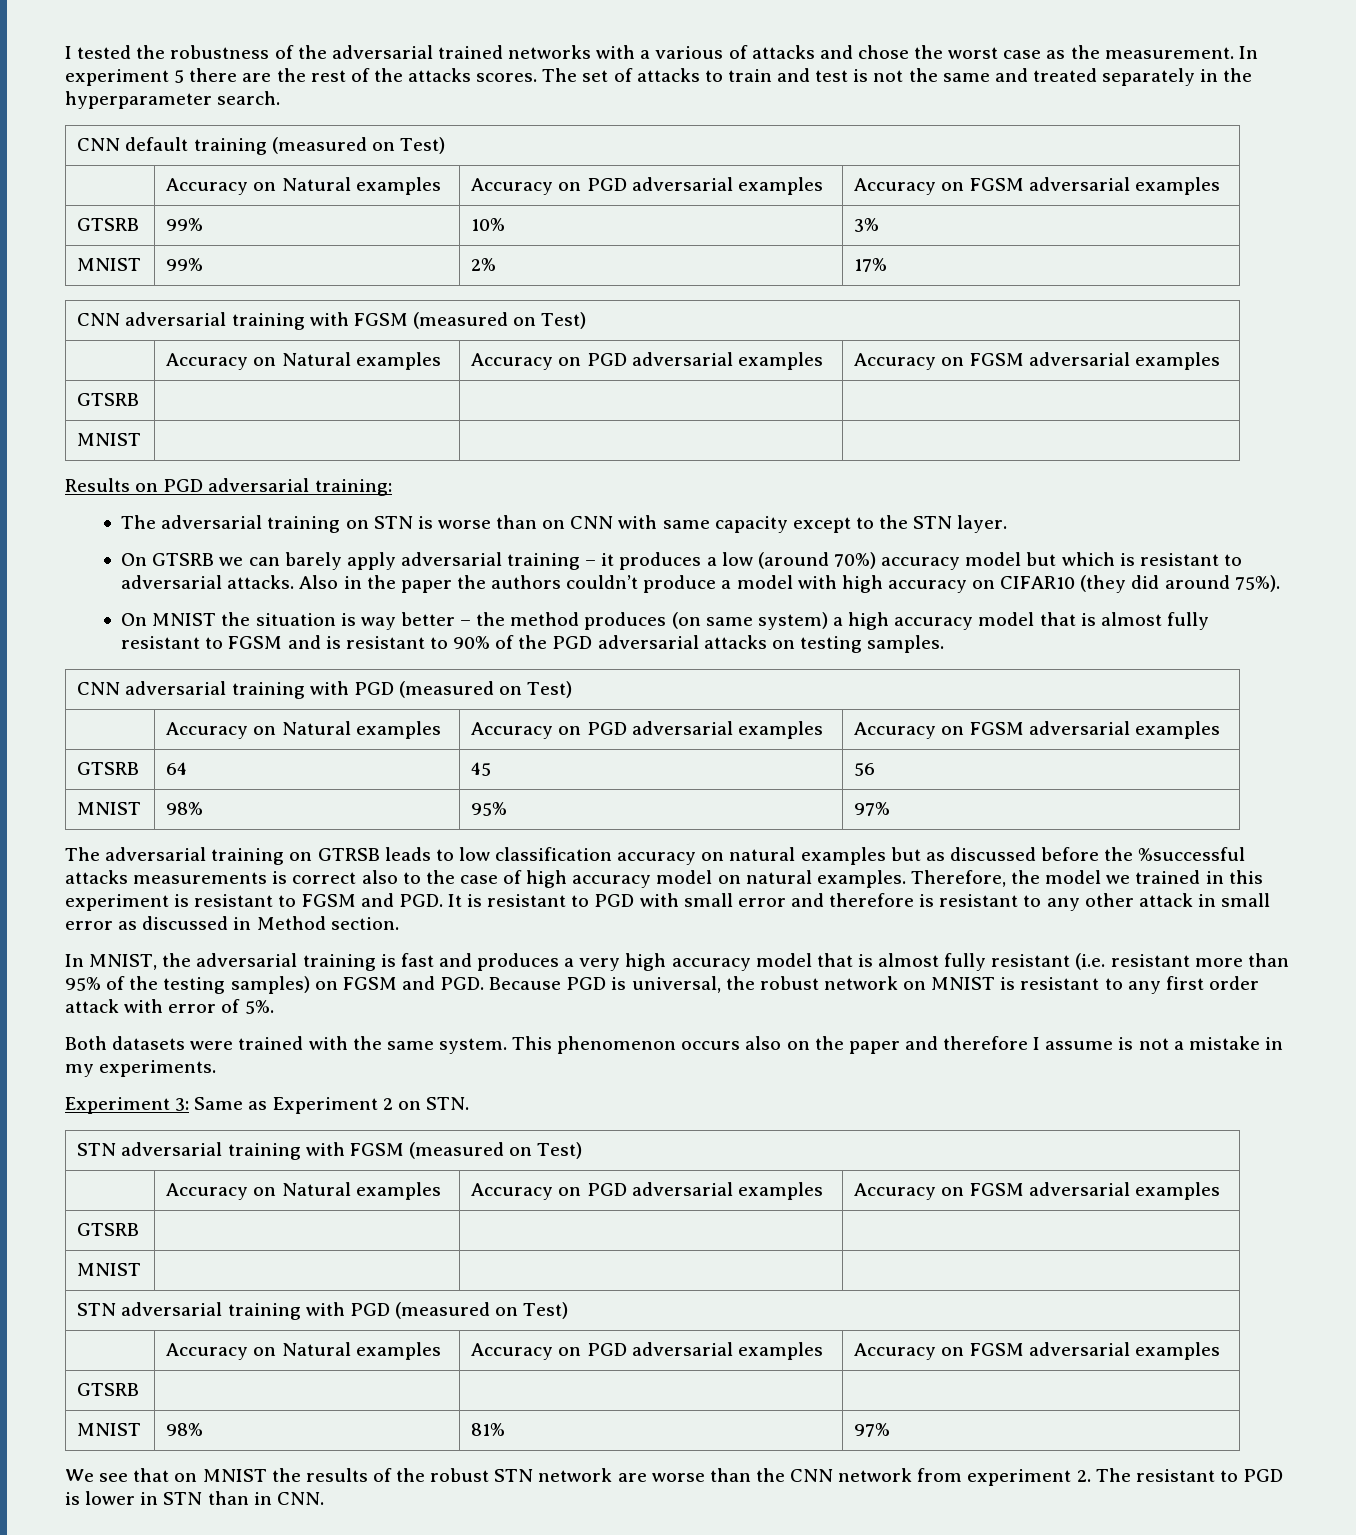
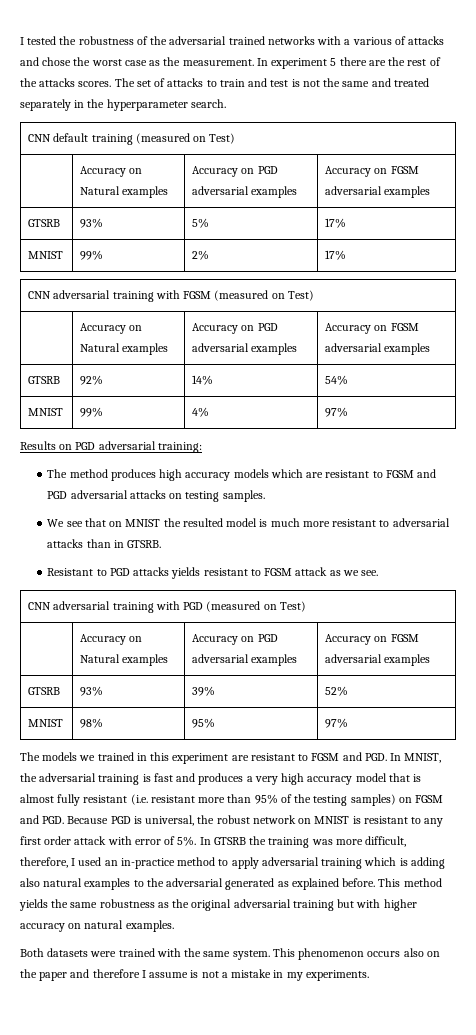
- GTSRB | 99% | 10% | 3%
+ GTSRB | 93% | 5% | 17%
  CNN adversarial training with FGSM (measured on Test)
  | Accuracy on Natural examples | Accuracy on PGD adversarial examples | Accuracy on FGSM adversarial examples
- GTSRB | | |
- MNIST | | |
+ GTSRB | 92% | 14% | 54%
+ MNIST | 99% | 4% | 97%
- The adversarial training on STN is worse than on CNN with same capacity except to the STN layer.
- On GTSRB we can barely apply adversarial training – it produces a low (around 70%) accuracy model but which is resistant to adversarial attacks. Also in the paper the authors couldn’t produce a model with high accuracy on CIFAR10 (they did around 75%).
- On MNIST the situation is way better – the method produces (on same system) a high accuracy model that is almost fully resistant to FGSM and is resistant to 90% of the PGD adversarial attacks on testing samples.
+ The method produces high accuracy models which are resistant to FGSM and PGD adversarial attacks on testing samples.
+ We see that on MNIST the resulted model is much more resistant to adversarial attacks than in GTSRB.
+ Resistant to PGD attacks yields resistant to FGSM attack as we see.
- GTSRB | 64 | 45 | 56
+ GTSRB | 93% | 39% | 52%
- The adversarial training on GTRSB leads to low classification accuracy on natural examples but as discussed before the %successful attacks measurements is correct also to the case of high accuracy model on natural examples. Therefore, the model we trained in this experiment is resistant to FGSM and PGD. It is resistant to PGD with small error and therefore is resistant to any other attack in small error as discussed in Method section.
- In MNIST, the adversarial training is fast and produces a very high accuracy model that is almost fully resistant (i.e. resistant more than 95% of the testing samples) on FGSM and PGD. Because PGD is universal, the robust network on MNIST is resistant to any first order attack with error of 5%.
+ The models we trained in this experiment are resistant to FGSM and PGD. In MNIST, the adversarial training is fast and produces a very high accuracy model that is almost fully resistant (i.e. resistant more than 95% of the testing samples) on FGSM and PGD. Because PGD is universal, the robust network on MNIST is resistant to any first order attack with error of 5%. In GTSRB the training was more difficult, therefore, I used an in-practice method to apply adversarial training which is adding also natural examples to the adversarial generated as explained before. This method yields the same robustness as the original adversarial training but with higher accuracy on natural examples.
- Experiment 3: Same as Experiment 2 on STN.
- STN adversarial training with FGSM (measured on Test)
- | Accuracy on Natural examples | Accuracy on PGD adversarial examples | Accuracy on FGSM adversarial examples
- GTSRB | | |
- MNIST | | |
- STN adversarial training with PGD (measured on Test)
- | Accuracy on Natural examples | Accuracy on PGD adversarial examples | Accuracy on FGSM adversarial examples
- GTSRB | | |
- MNIST | 98% | 81% | 97%
- We see that on MNIST the results of the robust STN network are worse than the CNN network from experiment 2. The resistant to PGD is lower in STN than in CNN.

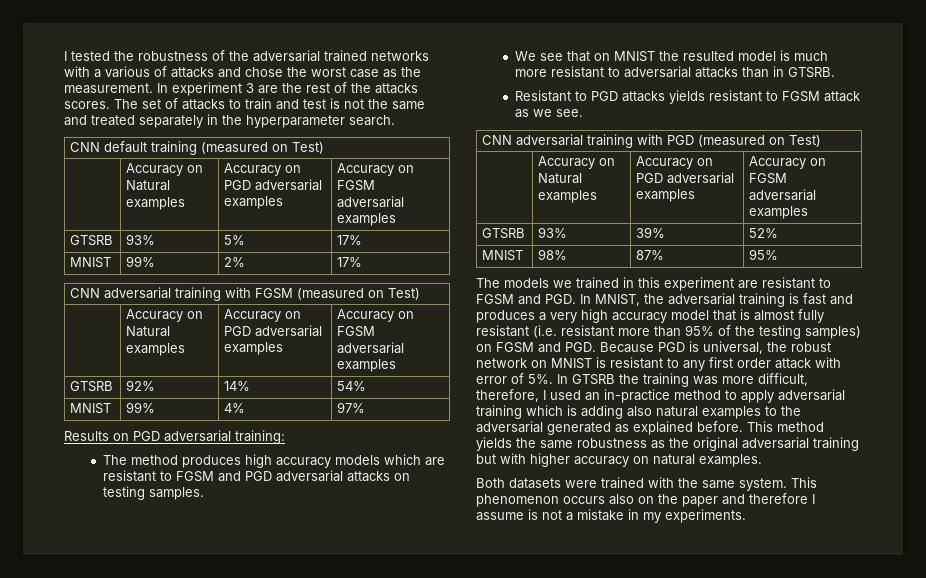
- In experiment 5 there are the rest of the attacks scores.
+ In experiment 3 are the rest of the attacks scores.
- MNIST | 98% | 95% | 97%
+ MNIST | 98% | 87% | 95%

